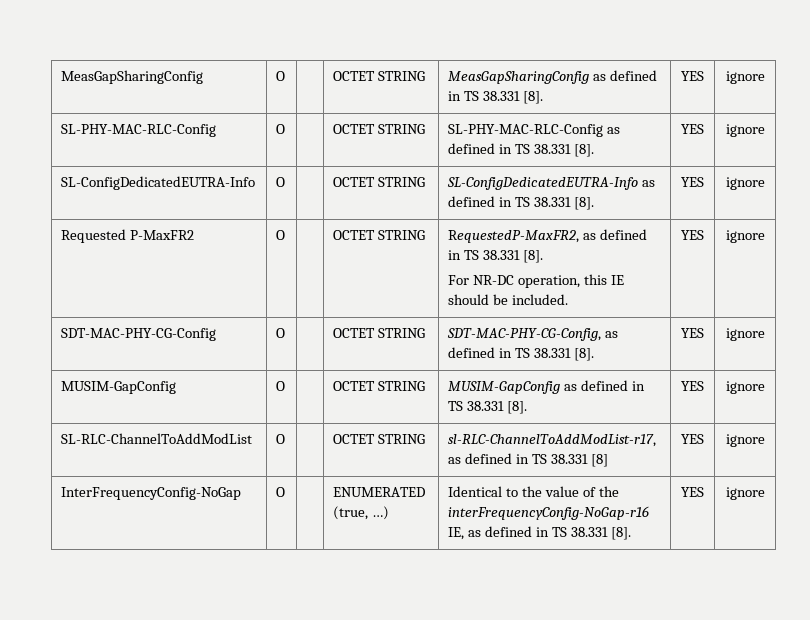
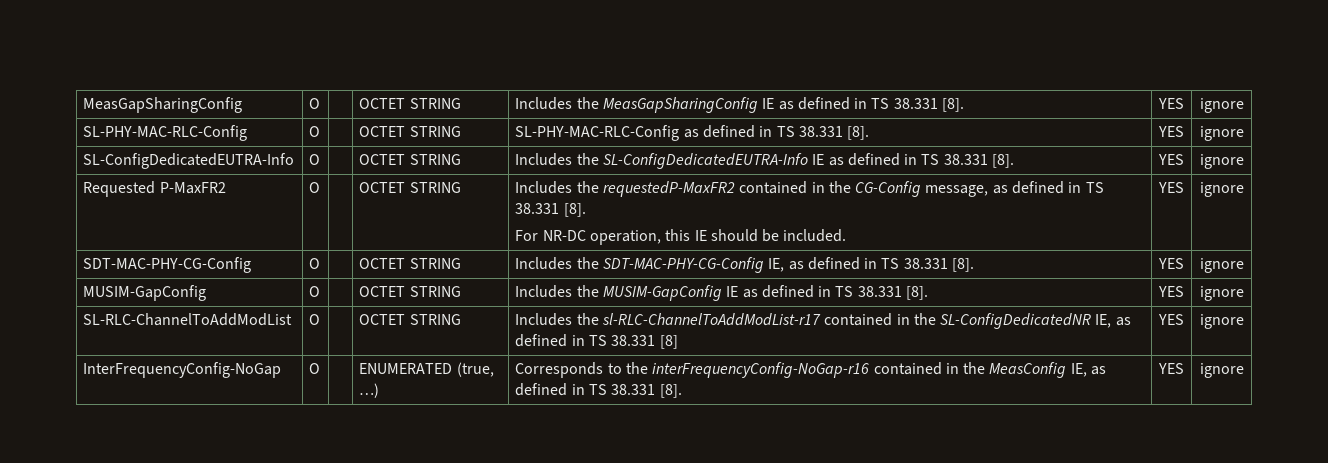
- MeasGapSharingConfig | O | | OCTET STRING | MeasGapSharingConfig as defined in TS 38.331 [8]. | YES | ignore
+ MeasGapSharingConfig | O | | OCTET STRING | Includes the MeasGapSharingConfig IE as defined in TS 38.331 [8]. | YES | ignore
- SL-ConfigDedicatedEUTRA-Info | O | | OCTET STRING | SL-ConfigDedicatedEUTRA-Info as defined in TS 38.331 [8]. | YES | ignore
+ SL-ConfigDedicatedEUTRA-Info | O | | OCTET STRING | Includes the SL-ConfigDedicatedEUTRA-Info IE as defined in TS 38.331 [8]. | YES | ignore
- Requested P-MaxFR2 | O | | OCTET STRING | RequestedP-MaxFR2, as defined in TS 38.331 [8].
+ Requested P-MaxFR2 | O | | OCTET STRING | Includes the requestedP-MaxFR2 contained in the CG-Config message, as defined in TS 38.331 [8].
- SDT-MAC-PHY-CG-Config | O | | OCTET STRING | SDT-MAC-PHY-CG-Config, as defined in TS 38.331 [8]. | YES | ignore
+ SDT-MAC-PHY-CG-Config | O | | OCTET STRING | Includes the SDT-MAC-PHY-CG-Config IE, as defined in TS 38.331 [8]. | YES | ignore
- MUSIM-GapConfig | O | | OCTET STRING | MUSIM-GapConfig as defined in TS 38.331 [8]. | YES | ignore
+ MUSIM-GapConfig | O | | OCTET STRING | Includes the MUSIM-GapConfig IE as defined in TS 38.331 [8]. | YES | ignore
- SL-RLC-ChannelToAddModList | O | | OCTET STRING | sl-RLC-ChannelToAddModList-r17, as defined in TS 38.331 [8] | YES | ignore
+ SL-RLC-ChannelToAddModList | O | | OCTET STRING | Includes the sl-RLC-ChannelToAddModList-r17 contained in the SL-ConfigDedicatedNR IE, as defined in TS 38.331 [8] | YES | ignore
- InterFrequencyConfig-NoGap | O | | ENUMERATED (true, …) | Identical to the value of the interFrequencyConfig-NoGap-r16 IE, as defined in TS 38.331 [8]. | YES | ignore
+ InterFrequencyConfig-NoGap | O | | ENUMERATED (true, …) | Corresponds to the interFrequencyConfig-NoGap-r16 contained in the MeasConfig IE, as defined in TS 38.331 [8]. | YES | ignore

